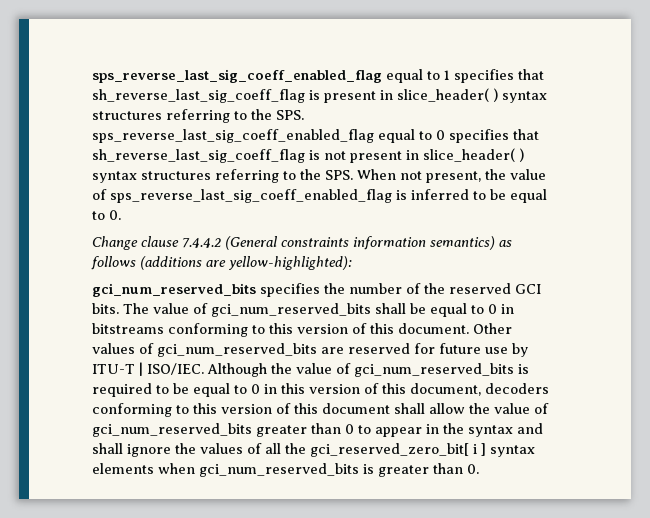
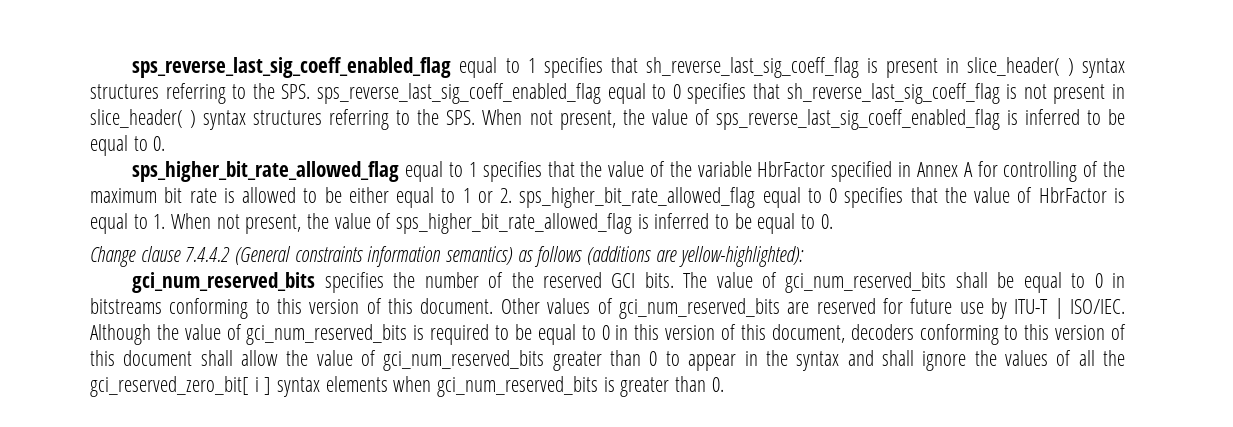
+ sps_higher_bit_rate_allowed_flag equal to 1 specifies that the value of the variable HbrFactor specified in Annex A for controlling of the maximum bit rate is allowed to be either equal to 1 or 2. sps_higher_bit_rate_allowed_flag equal to 0 specifies that the value of HbrFactor is equal to 1. When not present, the value of sps_higher_bit_rate_allowed_flag is inferred to be equal to 0.

